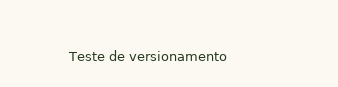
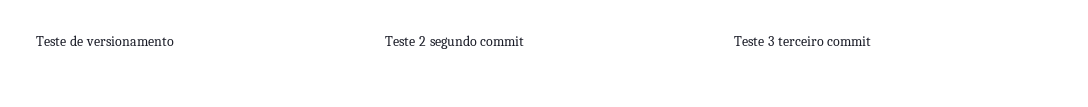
+ Teste 2 segundo commit
+ Teste 3 terceiro commit

